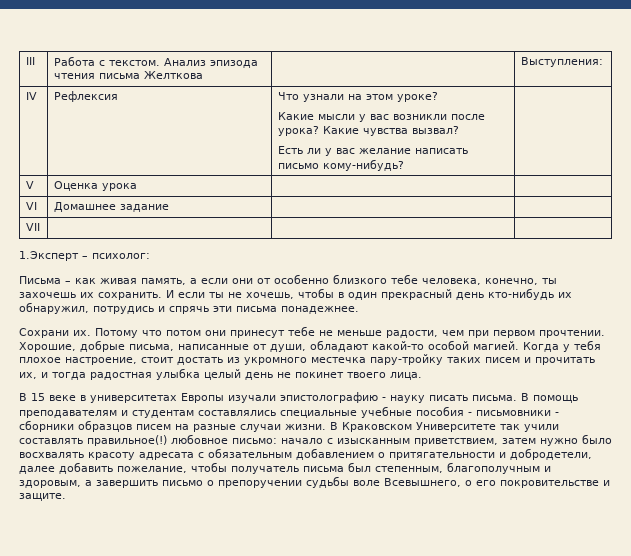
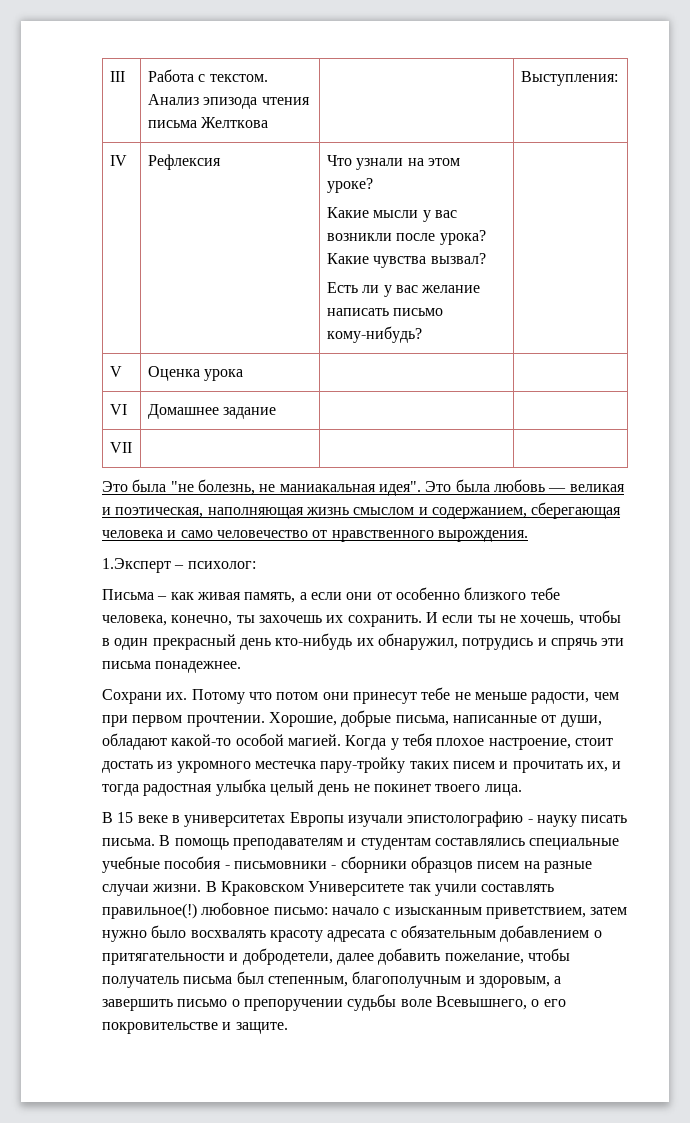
+ Это была "не болезнь, не маниакальная идея". Это была любовь — великая и поэтическая, наполняющая жизнь смыслом и содержанием, сберегающая человека и само человечество от нравственного вырождения.

